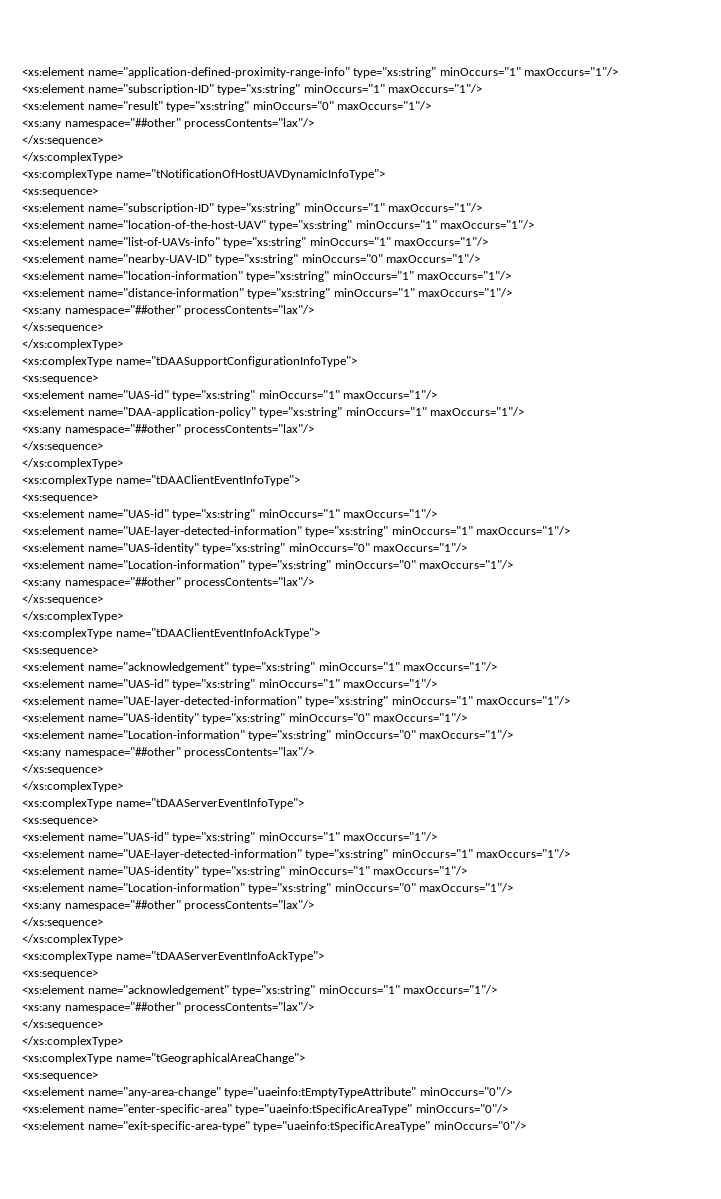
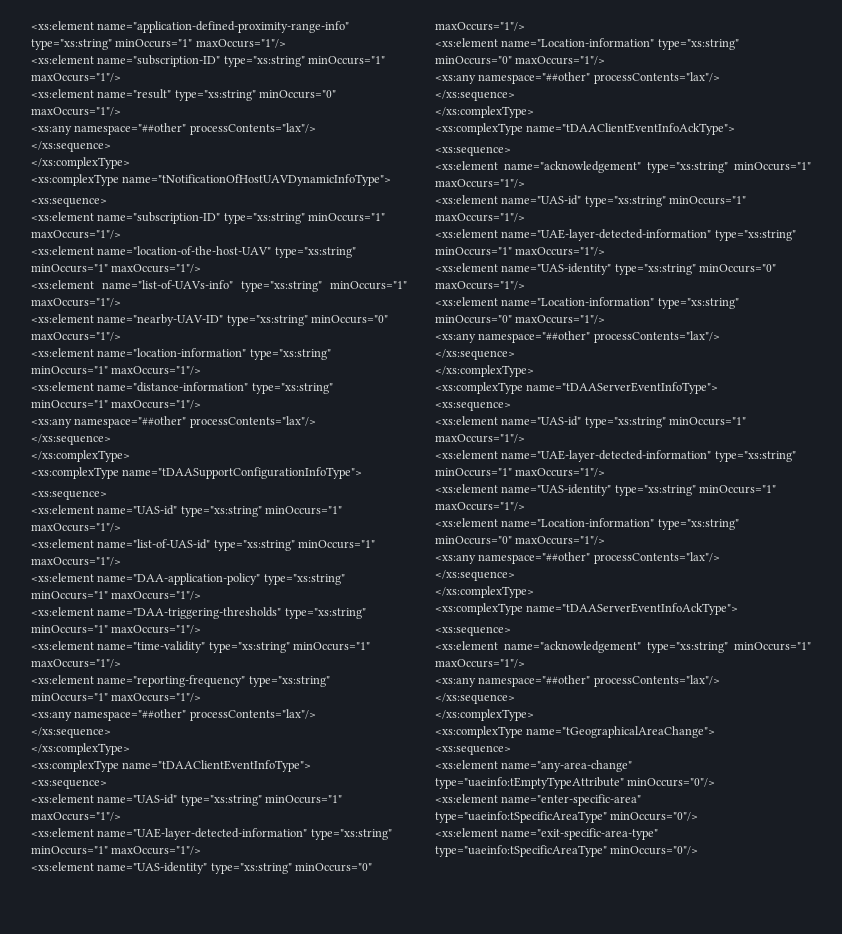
+ <xs:element name="list-of-UAS-id" type="xs:string" minOccurs="1" maxOccurs="1"/>
+ <xs:element name="DAA-triggering-thresholds" type="xs:string" minOccurs="1" maxOccurs="1"/>
+ <xs:element name="time-validity" type="xs:string" minOccurs="1" maxOccurs="1"/>
+ <xs:element name="reporting-frequency" type="xs:string" minOccurs="1" maxOccurs="1"/>

